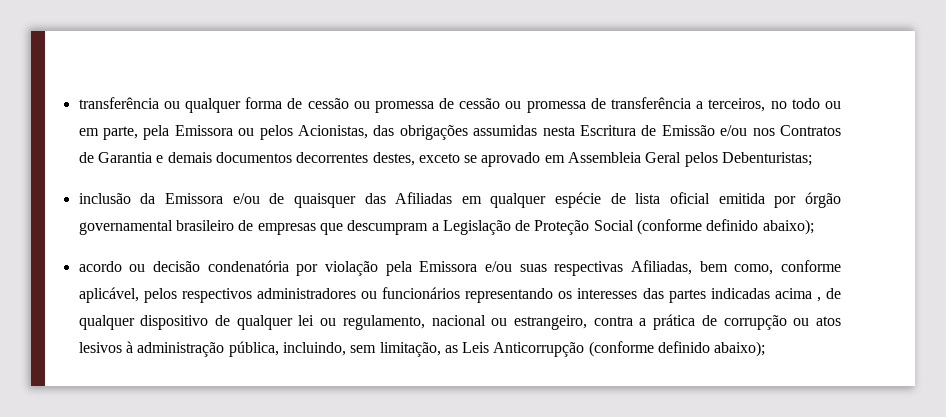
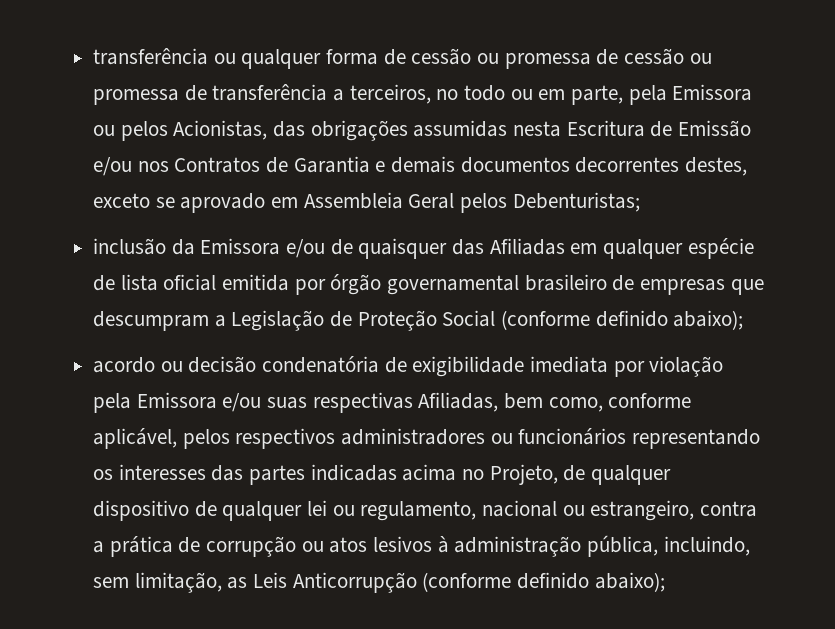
- acordo ou decisão condenatória por violação pela Emissora e/ou suas respectivas Afiliadas, bem como, conforme aplicável, pelos respectivos administradores ou funcionários representando os interesses das partes indicadas acima , de qualquer dispositivo de qualquer lei ou regulamento, nacional ou estrangeiro, contra a prática de corrupção ou atos lesivos à administração pública, incluindo, sem limitação, as Leis Anticorrupção (conforme definido abaixo);
+ acordo ou decisão condenatória de exigibilidade imediata por violação pela Emissora e/ou suas respectivas Afiliadas, bem como, conforme aplicável, pelos respectivos administradores ou funcionários representando os interesses das partes indicadas acima no Projeto, de qualquer dispositivo de qualquer lei ou regulamento, nacional ou estrangeiro, contra a prática de corrupção ou atos lesivos à administração pública, incluindo, sem limitação, as Leis Anticorrupção (conforme definido abaixo);

